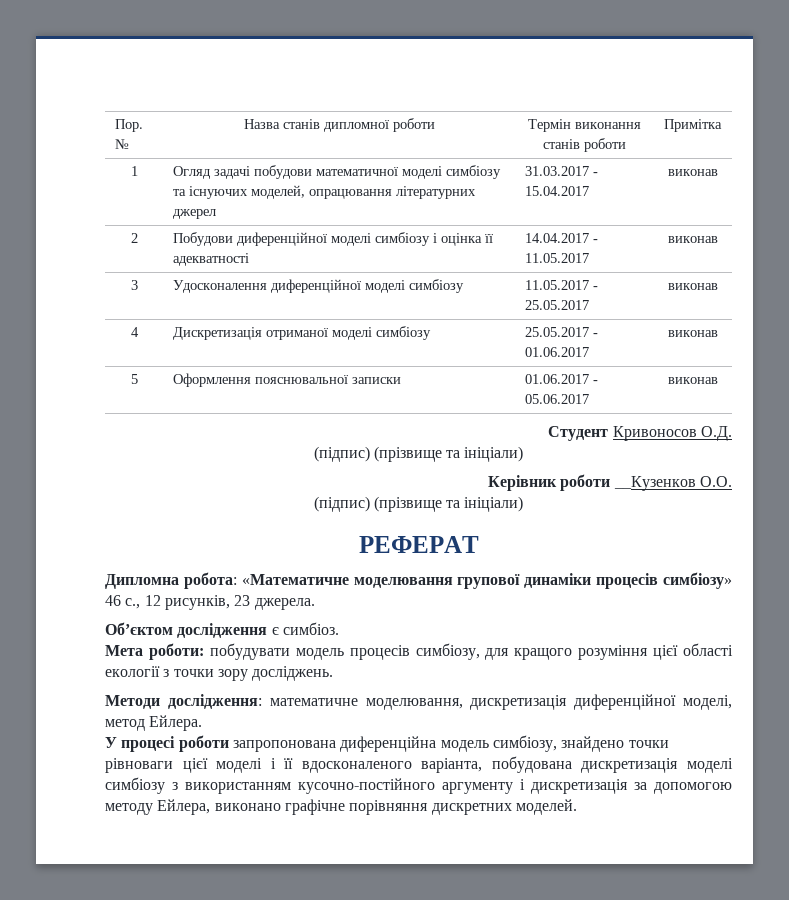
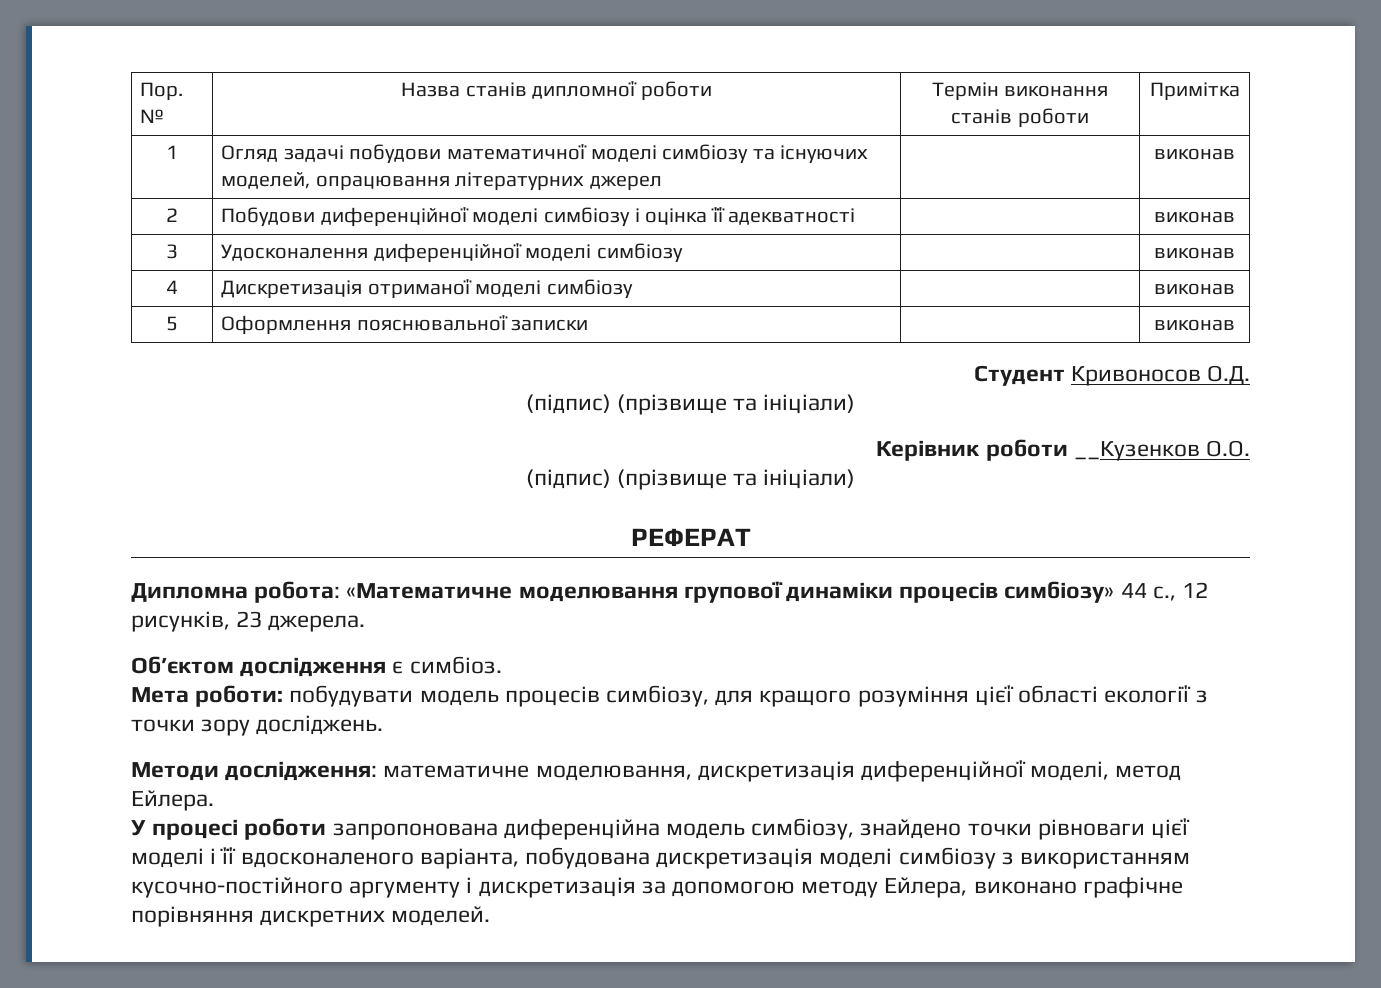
- 1 | Огляд задачі побудови математичної моделі симбіозу та існуючих моделей, опрацювання літературних джерел | 31.03.2017 - 15.04.2017 | виконав
+ 1 | Огляд задачі побудови математичної моделі симбіозу та існуючих моделей, опрацювання літературних джерел | | виконав
- 2 | Побудови диференційної моделі симбіозу і оцінка її адекватності | 14.04.2017 - 11.05.2017 | виконав
+ 2 | Побудови диференційної моделі симбіозу і оцінка її адекватності | | виконав
- 3 | Удосконалення диференційної моделі симбіозу | 11.05.2017 - 25.05.2017 | виконав
+ 3 | Удосконалення диференційної моделі симбіозу | | виконав
- 4 | Дискретизація отриманої моделі симбіозу | 25.05.2017 - 01.06.2017 | виконав
+ 4 | Дискретизація отриманої моделі симбіозу | | виконав
- 5 | Оформлення пояснювальної записки | 01.06.2017 - 05.06.2017 | виконав
+ 5 | Оформлення пояснювальної записки | | виконав
- Дипломна робота: «Математичне моделювання групової динаміки процесів симбіозу» 46 с., 12 рисунків, 23 джерела.
+ Дипломна робота: «Математичне моделювання групової динаміки процесів симбіозу» 44 с., 12 рисунків, 23 джерела.

